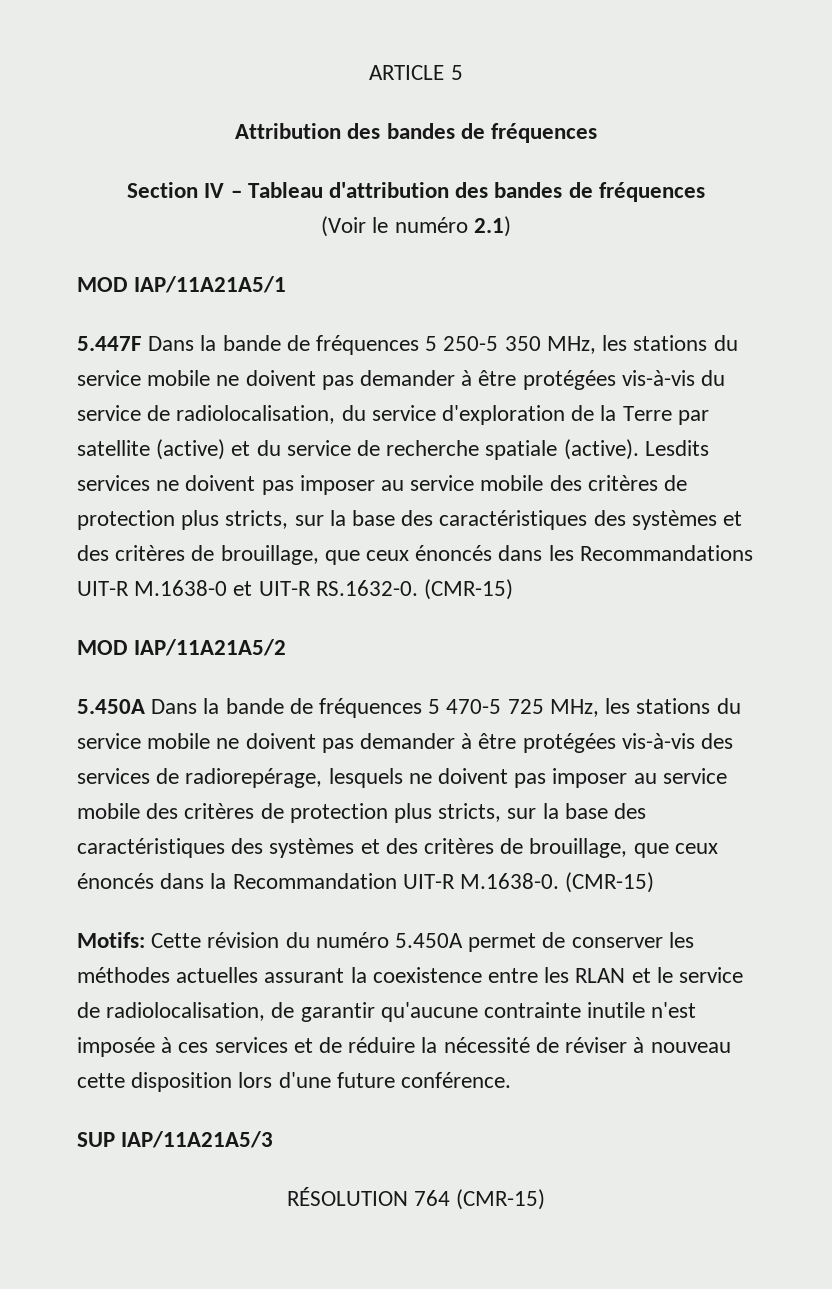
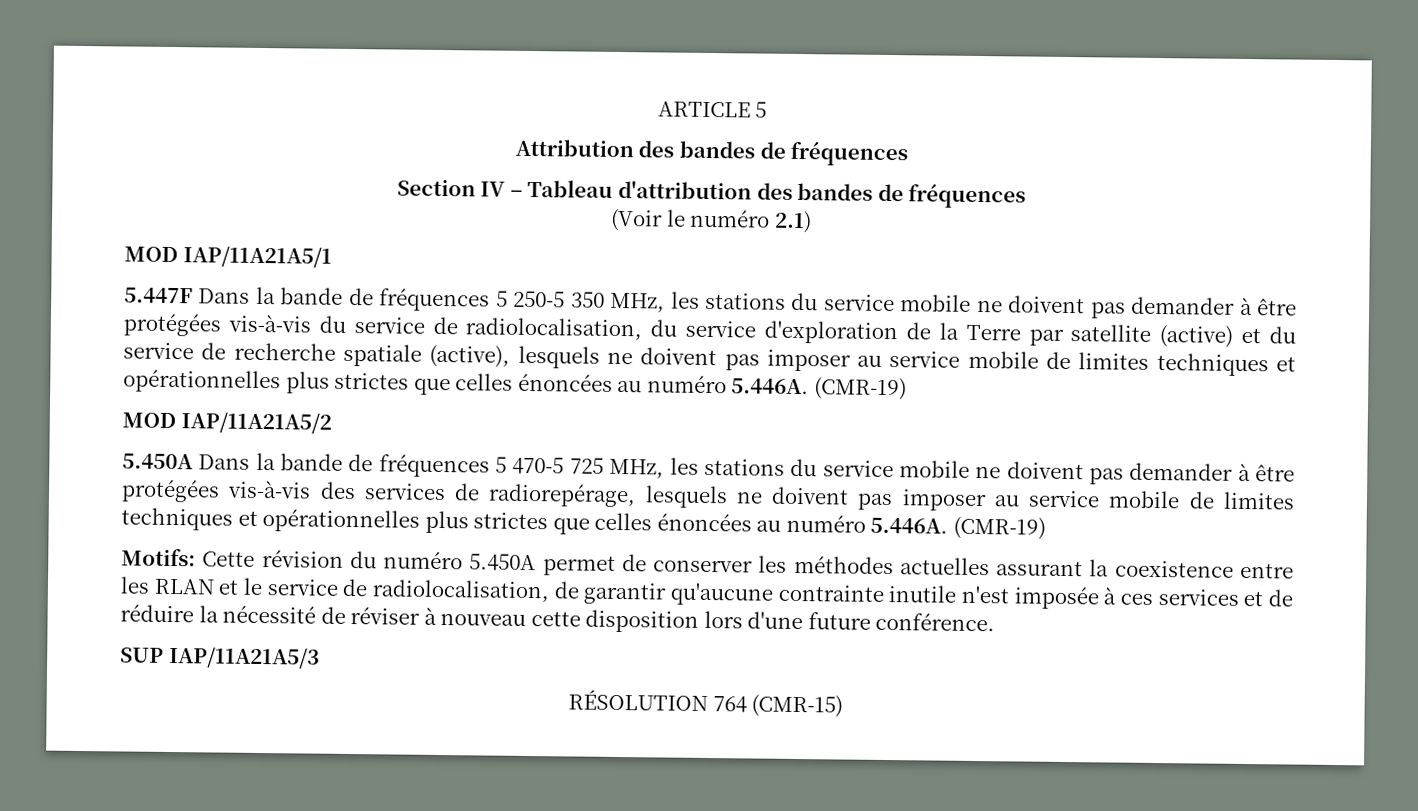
- 5.447F Dans la bande de fréquences 5 250-5 350 MHz, les stations du service mobile ne doivent pas demander à être protégées vis-à-vis du service de radiolocalisation, du service d'exploration de la Terre par satellite (active) et du service de recherche spatiale (active). Lesdits services ne doivent pas imposer au service mobile des critères de protection plus stricts, sur la base des caractéristiques des systèmes et des critères de brouillage, que ceux énoncés dans les Recommandations UIT-R M.1638-0 et UIT-R RS.1632-0. (CMR-15)
+ 5.447F Dans la bande de fréquences 5 250-5 350 MHz, les stations du service mobile ne doivent pas demander à être protégées vis-à-vis du service de radiolocalisation, du service d'exploration de la Terre par satellite (active) et du service de recherche spatiale (active), lesquels ne doivent pas imposer au service mobile de limites techniques et opérationnelles plus strictes que celles énoncées au numéro 5.446A. (CMR-19)
- 5.450A Dans la bande de fréquences 5 470-5 725 MHz, les stations du service mobile ne doivent pas demander à être protégées vis-à-vis des services de radiorepérage, lesquels ne doivent pas imposer au service mobile des critères de protection plus stricts, sur la base des caractéristiques des systèmes et des critères de brouillage, que ceux énoncés dans la Recommandation UIT-R M.1638-0. (CMR-15)
+ 5.450A Dans la bande de fréquences 5 470-5 725 MHz, les stations du service mobile ne doivent pas demander à être protégées vis-à-vis des services de radiorepérage, lesquels ne doivent pas imposer au service mobile de limites techniques et opérationnelles plus strictes que celles énoncées au numéro 5.446A. (CMR-19)

